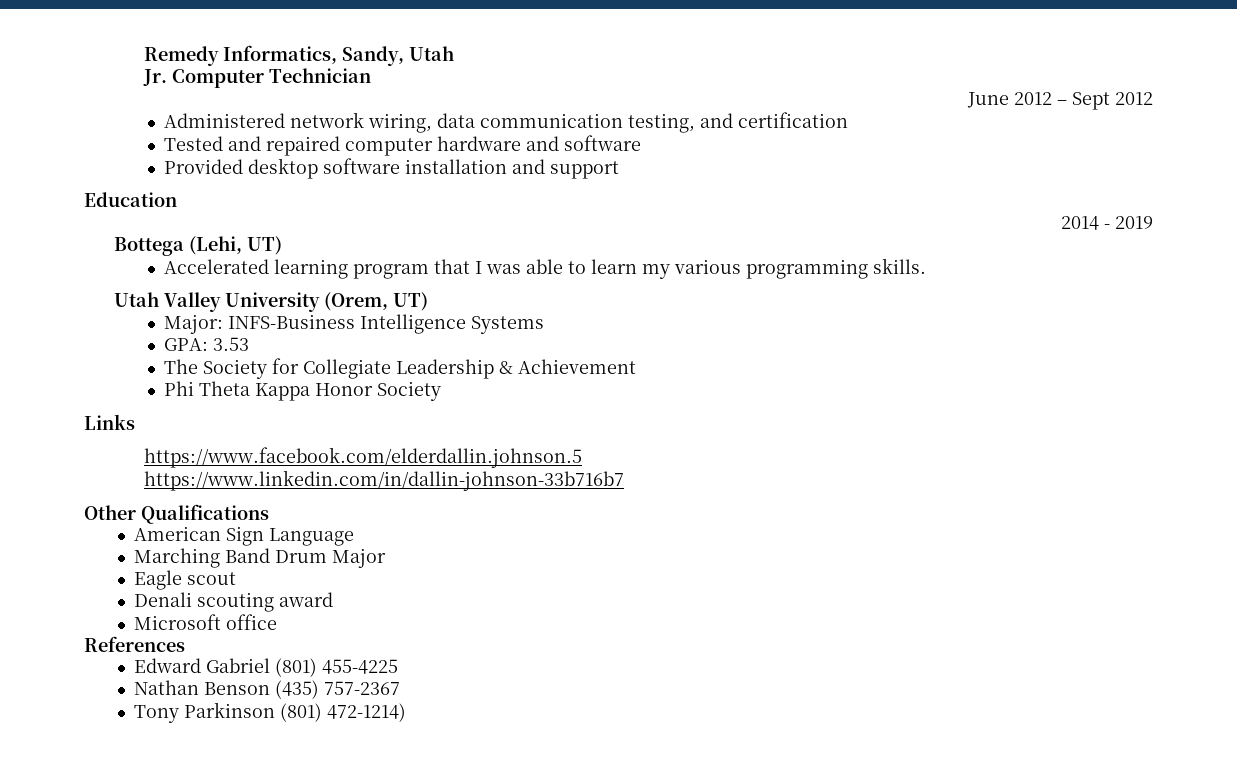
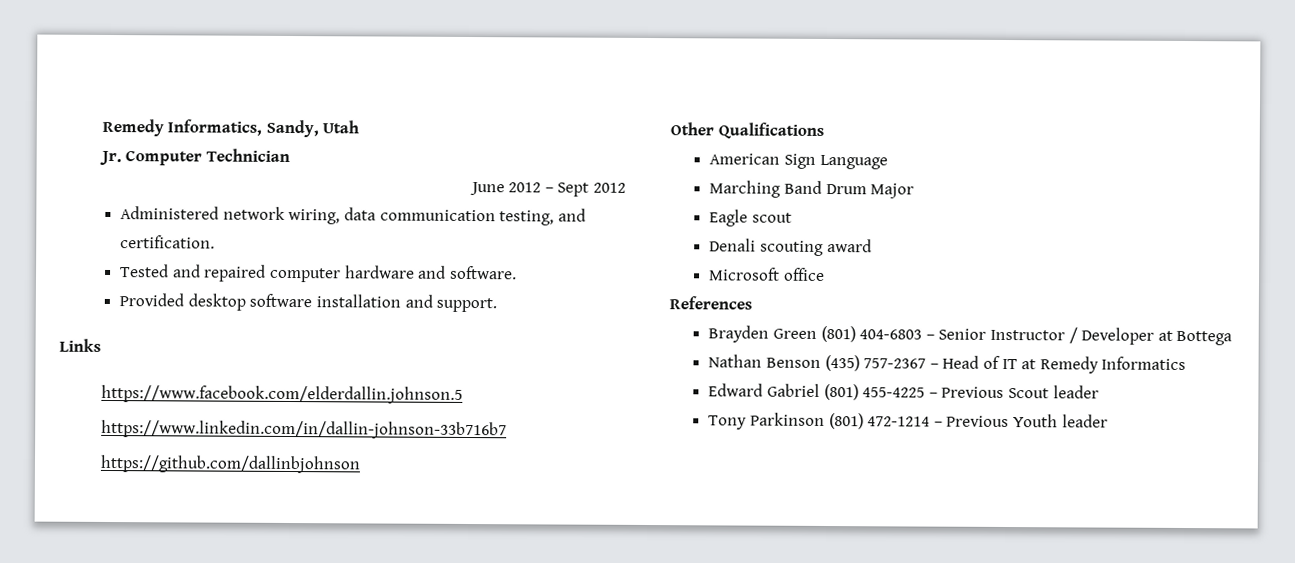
- Administered network wiring, data communication testing, and certification
+ Administered network wiring, data communication testing, and certification.
- Tested and repaired computer hardware and software
+ Tested and repaired computer hardware and software.
- Provided desktop software installation and support
- Education
- 2014 - 2019
- Bottega (Lehi, UT)
- Accelerated learning program that I was able to learn my various programming skills.
- Utah Valley University (Orem, UT)
- Major: INFS-Business Intelligence Systems
- GPA: 3.53
- The Society for Collegiate Leadership & Achievement
- Phi Theta Kappa Honor Society
+ Provided desktop software installation and support.
+ https://github.com/dallinbjohnson
- Edward Gabriel (801) 455-4225
- Nathan Benson (435) 757-2367
- Tony Parkinson (801) 472-1214)
+ Brayden Green (801) 404-6803 – Senior Instructor / Developer at Bottega
+ Nathan Benson (435) 757-2367 – Head of IT at Remedy Informatics
+ Edward Gabriel (801) 455-4225 – Previous Scout leader
+ Tony Parkinson (801) 472-1214 – Previous Youth leader

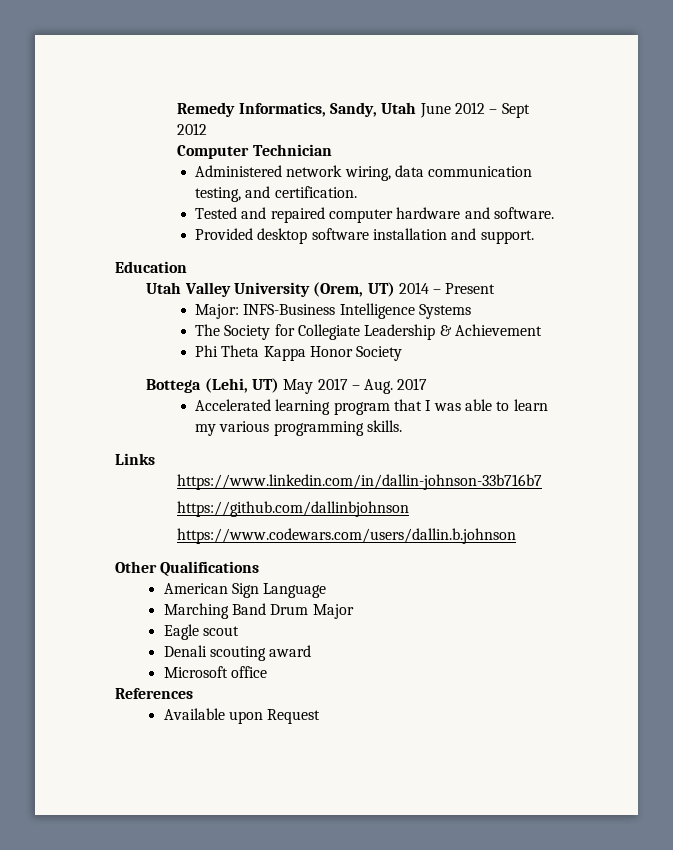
- Remedy Informatics, Sandy, Utah
- Jr. Computer Technician
- June 2012 – Sept 2012
+ Remedy Informatics, Sandy, Utah June 2012 – Sept 2012
+ Computer Technician
+ Education
+ Utah Valley University (Orem, UT) 2014 – Present
+ Major: INFS-Business Intelligence Systems
+ The Society for Collegiate Leadership & Achievement
+ Phi Theta Kappa Honor Society
+ Bottega (Lehi, UT) May 2017 – Aug. 2017
+ Accelerated learning program that I was able to learn my various programming skills.
- https://www.facebook.com/elderdallin.johnson.5
+ https://www.codewars.com/users/dallin.b.johnson
- Brayden Green (801) 404-6803 – Senior Instructor / Developer at Bottega
- Nathan Benson (435) 757-2367 – Head of IT at Remedy Informatics
- Edward Gabriel (801) 455-4225 – Previous Scout leader
- Tony Parkinson (801) 472-1214 – Previous Youth leader
+ Available upon Request

